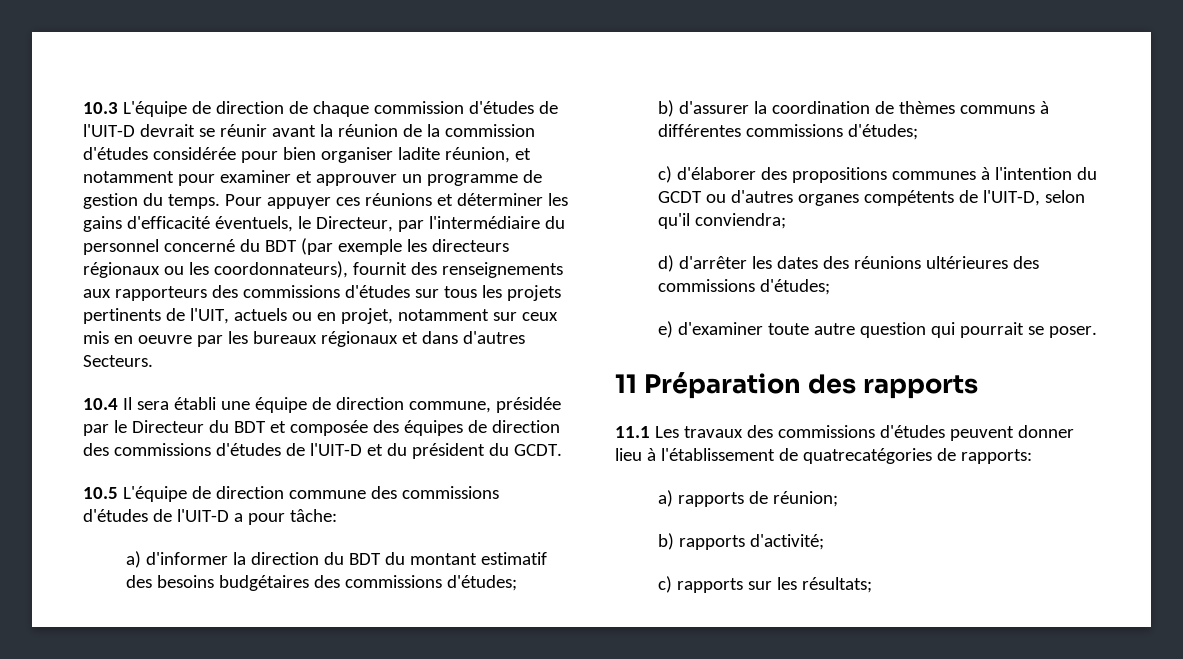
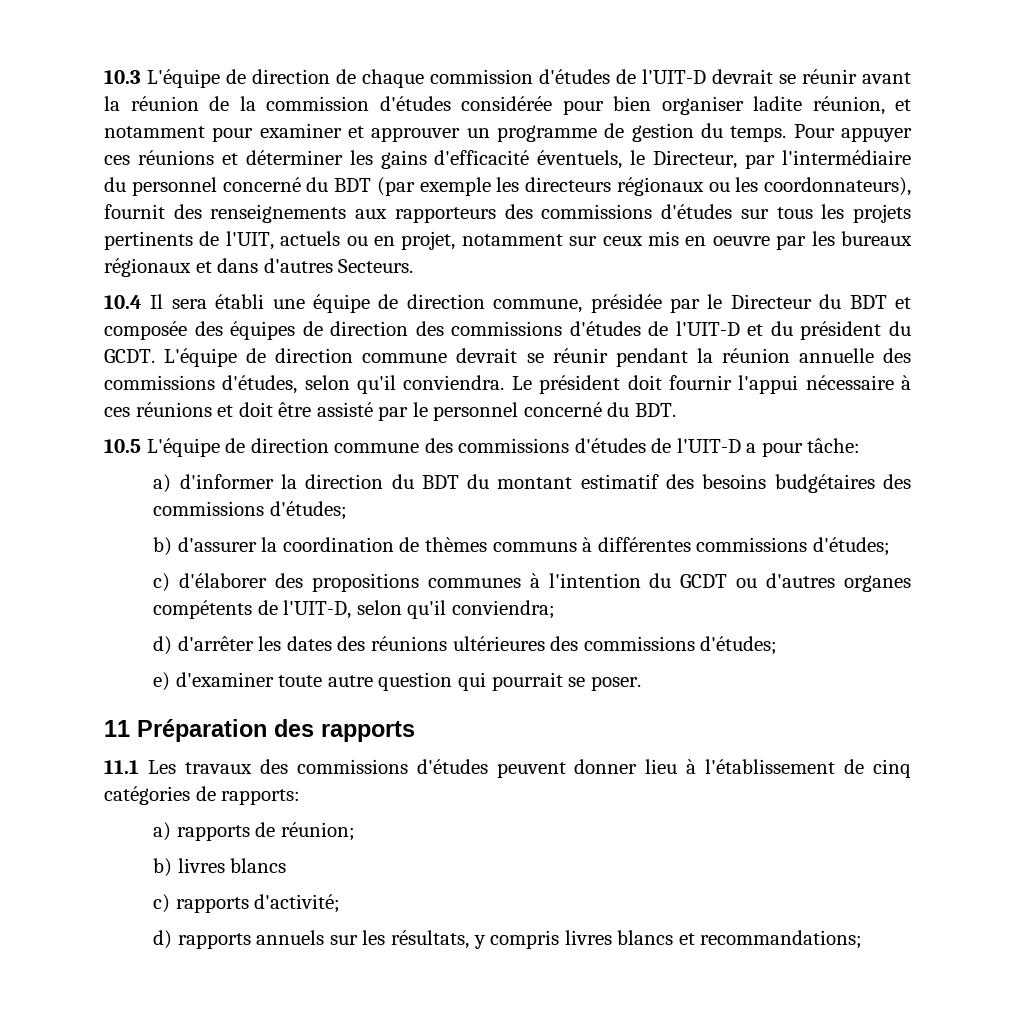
+ L'équipe de direction commune devrait se réunir pendant la réunion annuelle des commissions d'études, selon qu'il conviendra. Le président doit fournir l'appui nécessaire à ces réunions et doit être assisté par le personnel concerné du BDT.
- 11.1 Les travaux des commissions d'études peuvent donner lieu à l'établissement de quatrecatégories de rapports:
+ 11.1 Les travaux des commissions d'études peuvent donner lieu à l'établissement de cinq catégories de rapports:
- b) rapports d'activité;
+ b) livres blancs
+ c) rapports d'activité;
- c) rapports sur les résultats;
+ d) rapports annuels sur les résultats, y compris livres blancs et recommandations;

